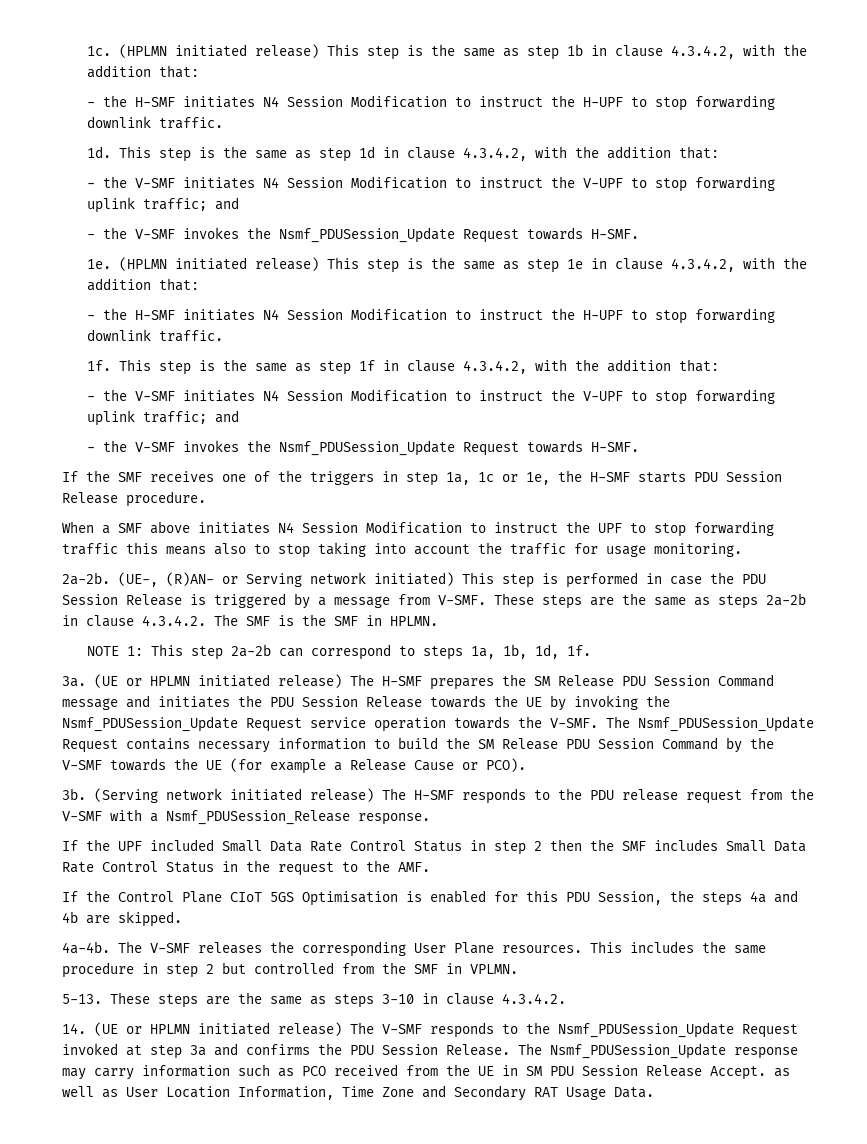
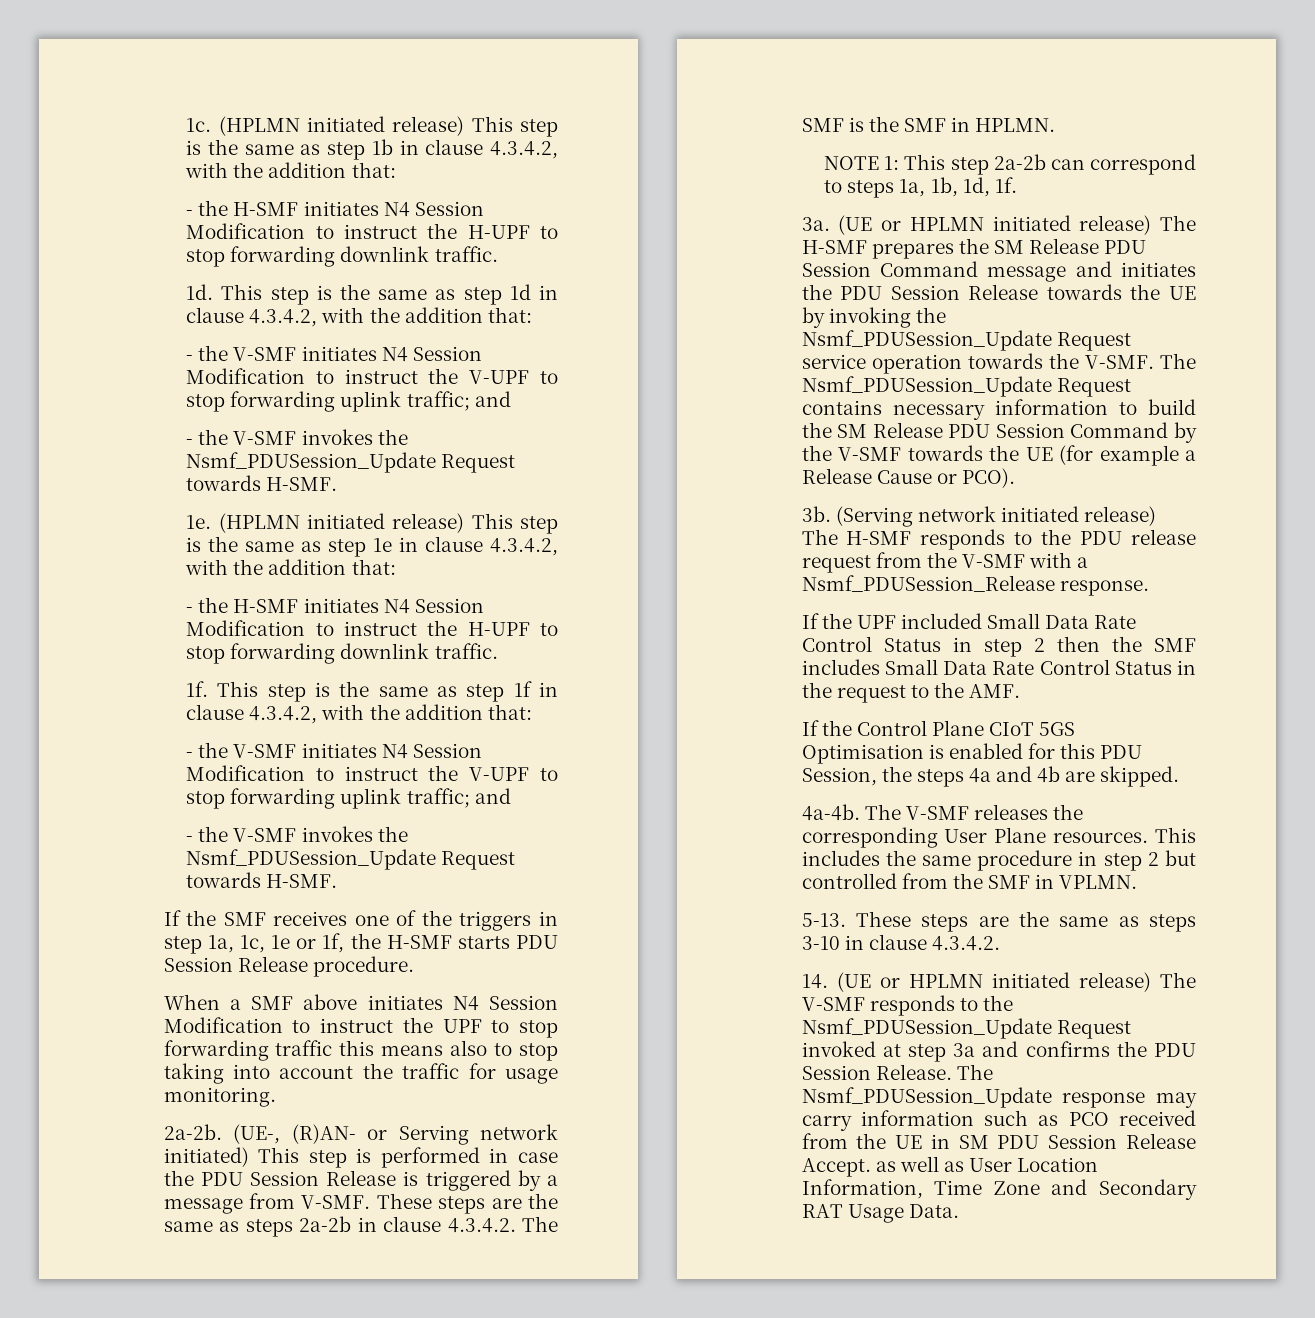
- If the SMF receives one of the triggers in step 1a, 1c or 1e, the H-SMF starts PDU Session Release procedure.
+ If the SMF receives one of the triggers in step 1a, 1c, 1e or 1f, the H-SMF starts PDU Session Release procedure.

